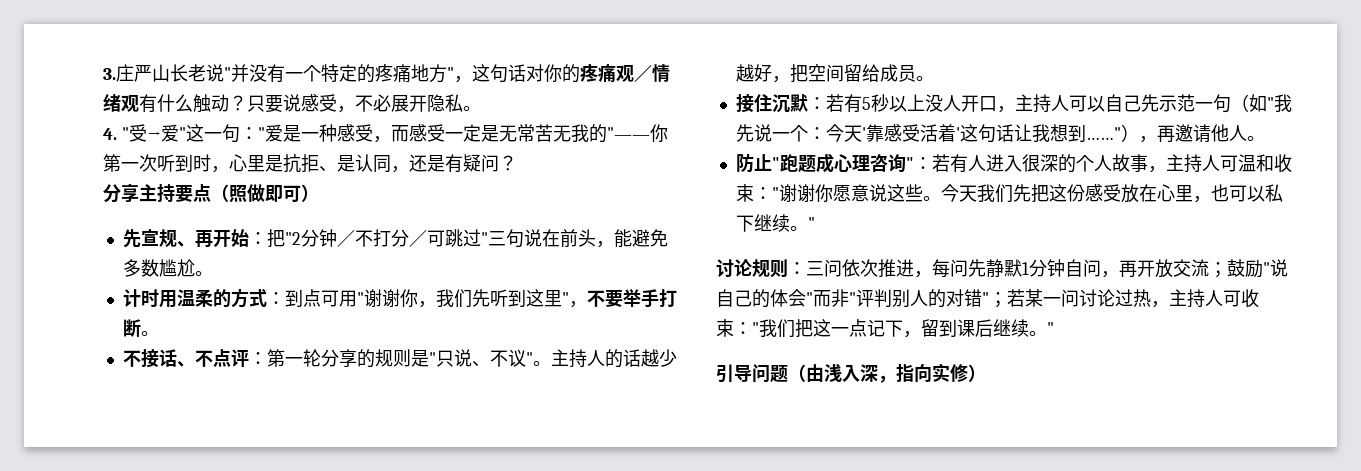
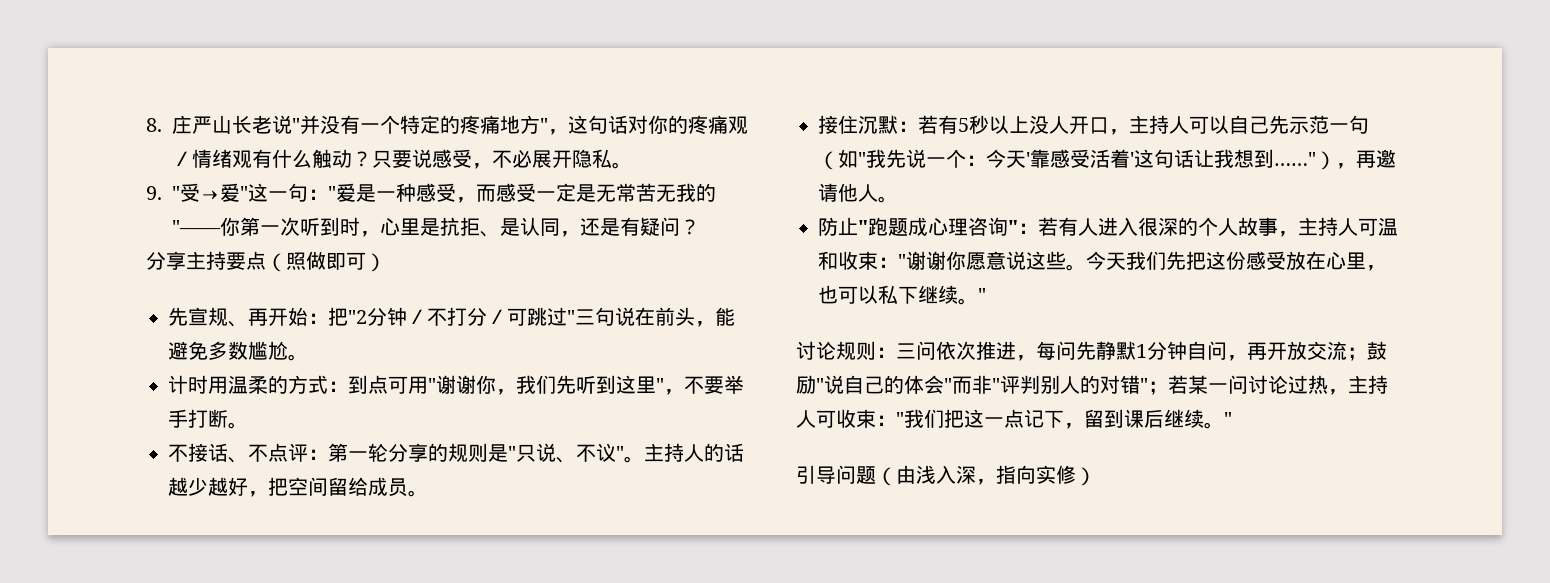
- 3.庄严山长老说"并没有一个特定的疼痛地方"，这句话对你的疼痛观／情绪观有什么触动？
+ 8.庄严山长老说"并没有一个特定的疼痛地方"，这句话对你的疼痛观／情绪观有什么触动？
- 4. "受→爱"这一句："爱是一种感受，而感受一定是无常苦无我的"——你第一次听到时，心里是抗拒、是认同，还是有疑问？
+ 9. "受→爱"这一句："爱是一种感受，而感受一定是无常苦无我的"——你第一次听到时，心里是抗拒、是认同，还是有疑问？

